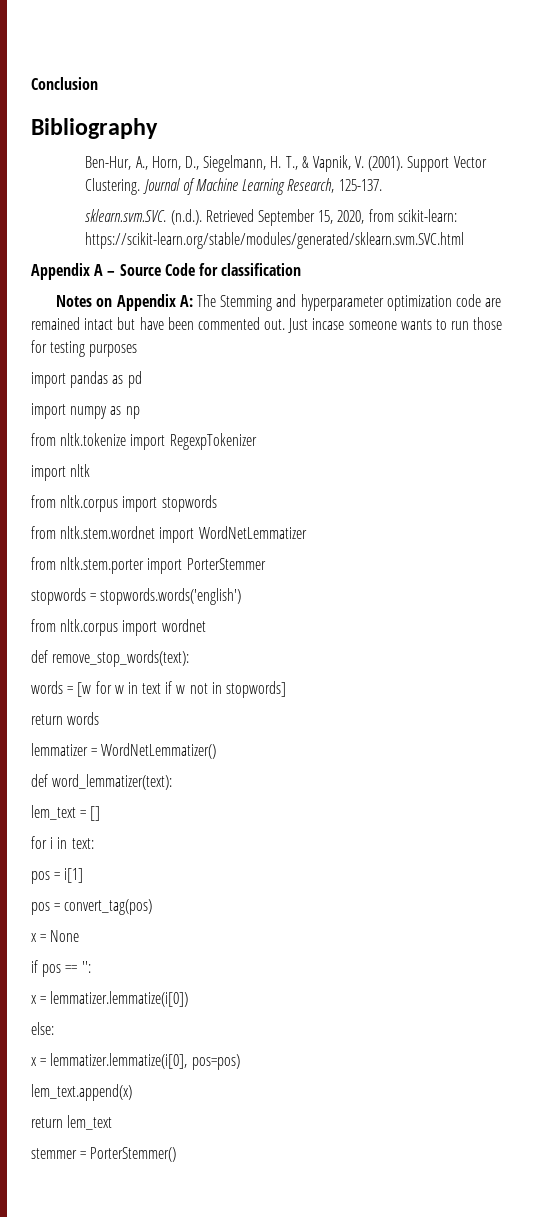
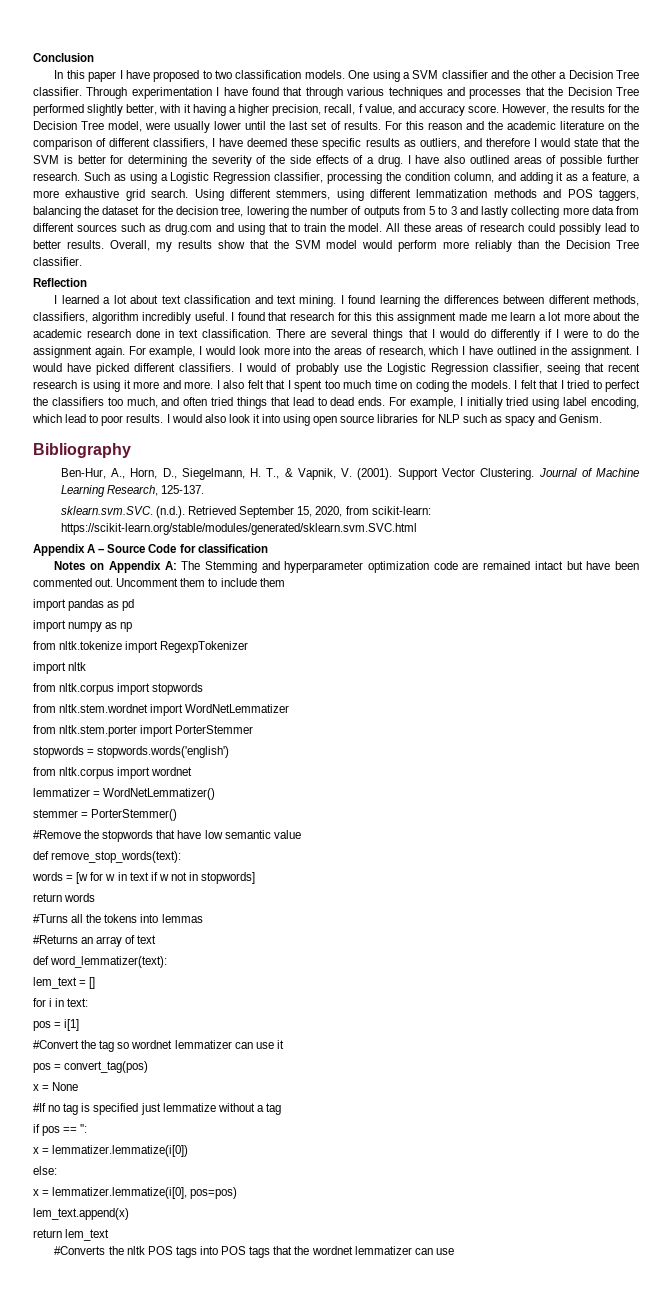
+ In this paper I have proposed to two classification models. One using a SVM classifier and the other a Decision Tree classifier. Through experimentation I have found that through various techniques and processes that the Decision Tree performed slightly better, with it having a higher precision, recall, f value, and accuracy score. However, the results for the Decision Tree model, were usually lower until the last set of results. For this reason and the academic literature on the comparison of different classifiers, I have deemed these specific results as outliers, and therefore I would state that the SVM is better for determining the severity of the side effects of a drug. I have also outlined areas of possible further research. Such as using a Logistic Regression classifier, processing the condition column, and adding it as a feature, a more exhaustive grid search. Using different stemmers, using different lemmatization methods and POS taggers, balancing the dataset for the decision tree, lowering the number of outputs from 5 to 3 and lastly collecting more data from different sources such as drug.com and using that to train the model. All these areas of research could possibly lead to better results. Overall, my results show that the SVM model would perform more reliably than the Decision Tree classifier.
+ Reflection
+ I learned a lot about text classification and text mining. I found learning the differences between different methods, classifiers, algorithm incredibly useful. I found that research for this this assignment made me learn a lot more about the academic research done in text classification. There are several things that I would do differently if I were to do the assignment again. For example, I would look more into the areas of research, which I have outlined in the assignment. I would have picked different classifiers. I would of probably use the Logistic Regression classifier, seeing that recent research is using it more and more. I also felt that I spent too much time on coding the models. I felt that I tried to perfect the classifiers too much, and often tried things that lead to dead ends. For example, I initially tried using label encoding, which lead to poor results. I would also look it into using open source libraries for NLP such as spacy and Genism.
- Just incase someone wants to run those for testing purposes
+ Uncomment them to include them
+ lemmatizer = WordNetLemmatizer()
+ stemmer = PorterStemmer()
+ #Remove the stopwords that have low semantic value
- lemmatizer = WordNetLemmatizer()
+ #Turns all the tokens into lemmas
+ #Returns an array of text
+ #Convert the tag so wordnet lemmatizer can use it
+ #If no tag is specified just lemmatize without a tag
- stemmer = PorterStemmer()
+ #Converts the nltk POS tags into POS tags that the wordnet lemmatizer can use

